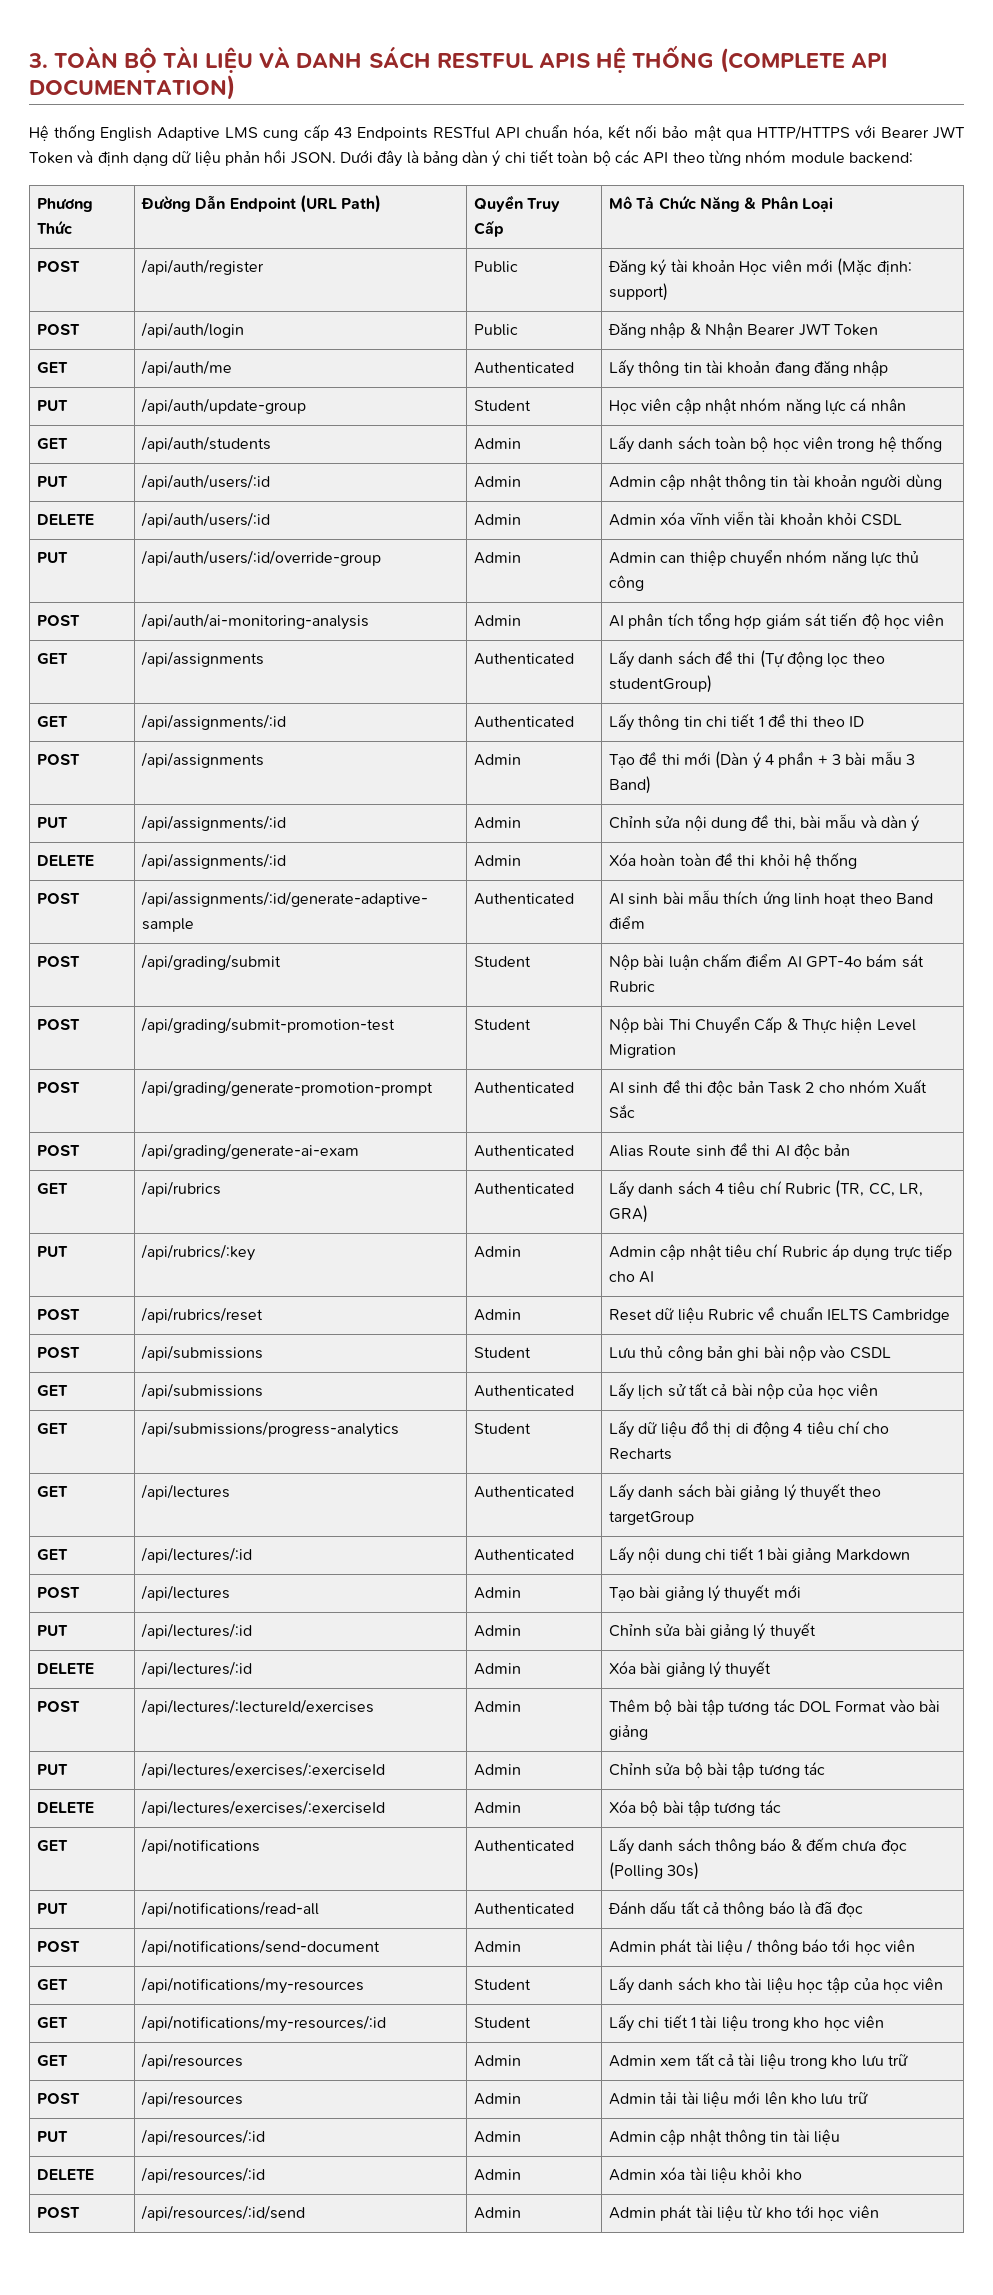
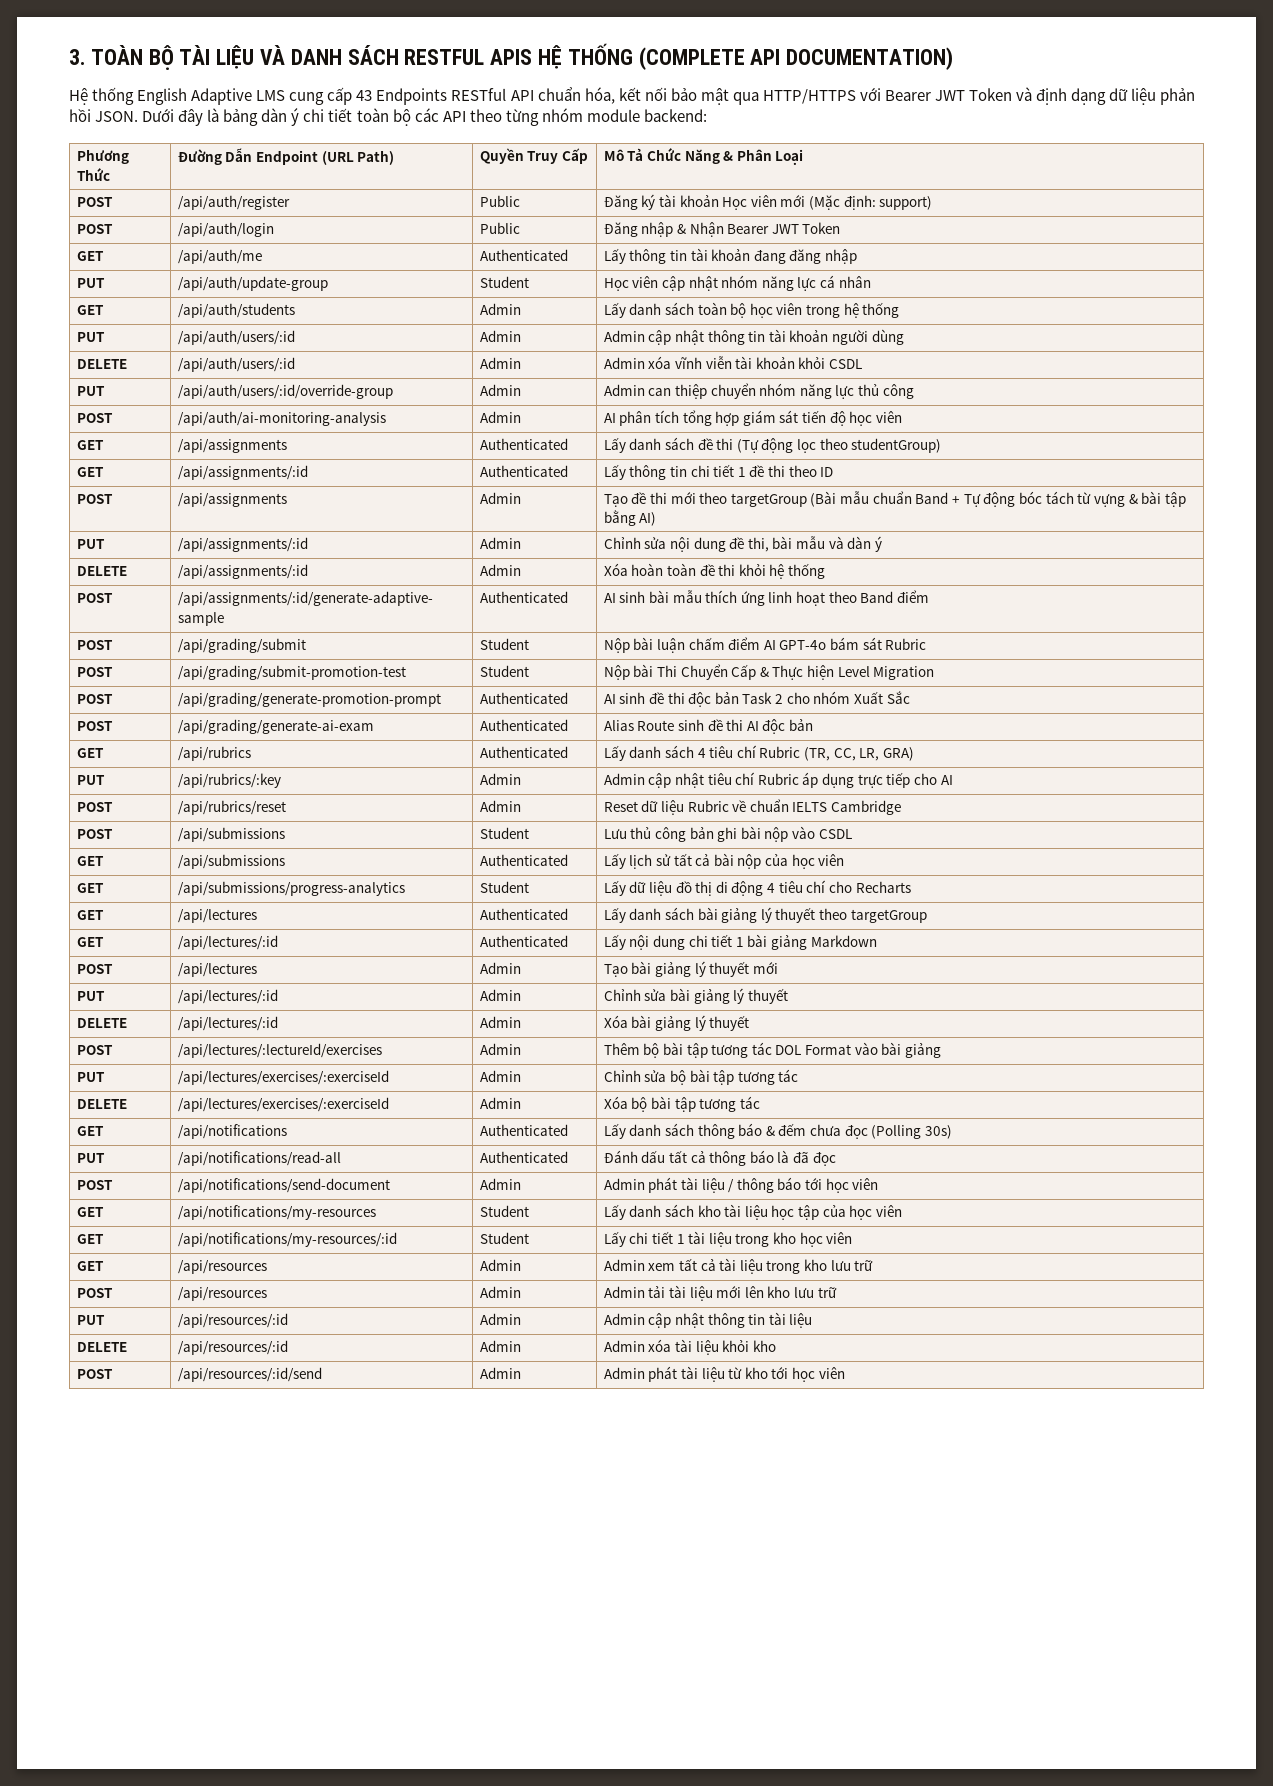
- POST | /api/assignments | Admin | Tạo đề thi mới (Dàn ý 4 phần + 3 bài mẫu 3 Band)
+ POST | /api/assignments | Admin | Tạo đề thi mới theo targetGroup (Bài mẫu chuẩn Band + Tự động bóc tách từ vựng & bài tập bằng AI)

